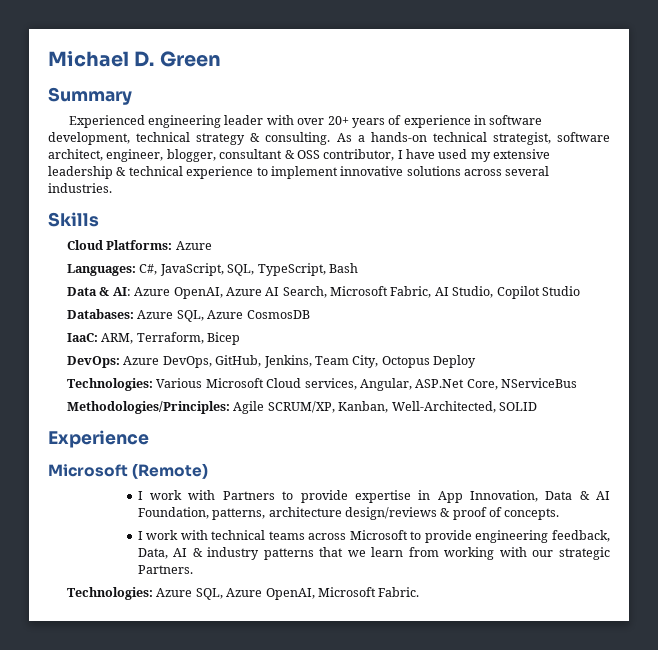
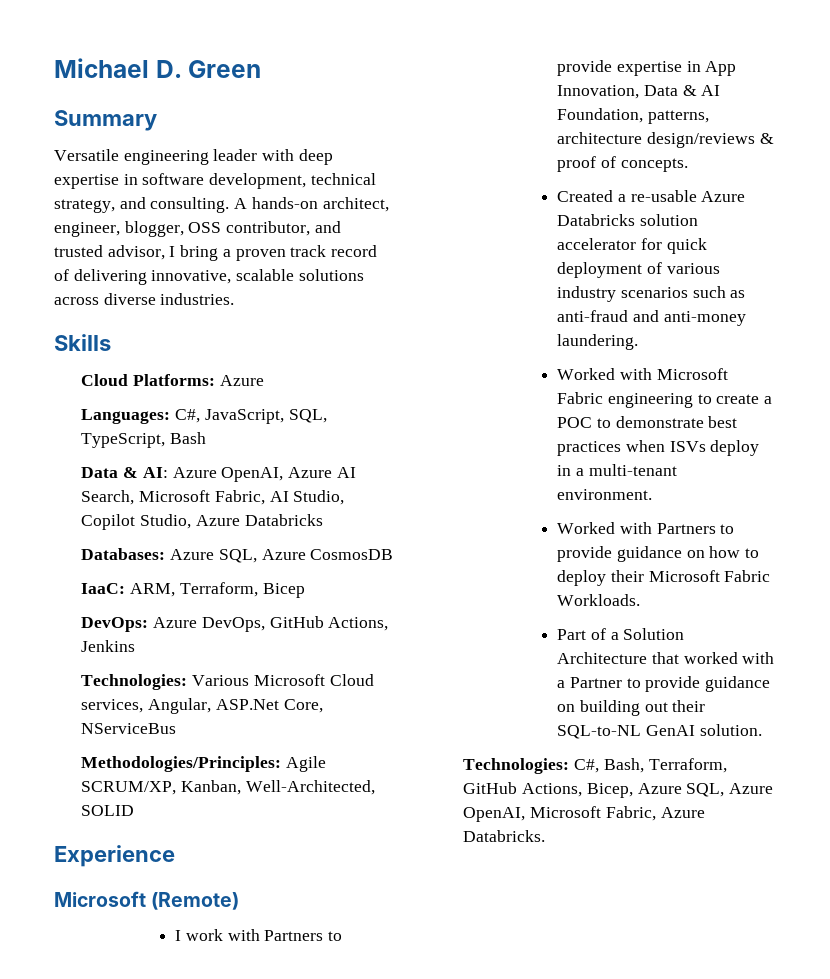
- Experienced engineering leader with over 20+ years of experience in software development, technical strategy & consulting. As a hands-on technical strategist, software architect, engineer, blogger, consultant & OSS contributor, I have used my extensive leadership & technical experience to implement innovative solutions across several industries.
+ Versatile engineering leader with deep expertise in software development, technical strategy, and consulting. A hands-on architect, engineer, blogger, OSS contributor, and trusted advisor, I bring a proven track record of delivering innovative, scalable solutions across diverse industries.
- Data & AI: Azure OpenAI, Azure AI Search, Microsoft Fabric, AI Studio, Copilot Studio
+ Data & AI: Azure OpenAI, Azure AI Search, Microsoft Fabric, AI Studio, Copilot Studio, Azure Databricks
- DevOps: Azure DevOps, GitHub, Jenkins, Team City, Octopus Deploy
+ DevOps: Azure DevOps, GitHub Actions, Jenkins
- I work with technical teams across Microsoft to provide engineering feedback, Data, AI & industry patterns that we learn from working with our strategic Partners.
- Technologies: Azure SQL, Azure OpenAI, Microsoft Fabric.
+ Created a re-usable Azure Databricks solution accelerator for quick deployment of various industry scenarios such as anti-fraud and anti-money laundering.
+ Worked with Microsoft Fabric engineering to create a POC to demonstrate best practices when ISVs deploy in a multi-tenant environment.
+ Worked with Partners to provide guidance on how to deploy their Microsoft Fabric Workloads.
+ Part of a Solution Architecture that worked with a Partner to provide guidance on building out their SQL-to-NL GenAI solution.
+ Technologies: C#, Bash, Terraform, GitHub Actions, Bicep, Azure SQL, Azure OpenAI, Microsoft Fabric, Azure Databricks.

